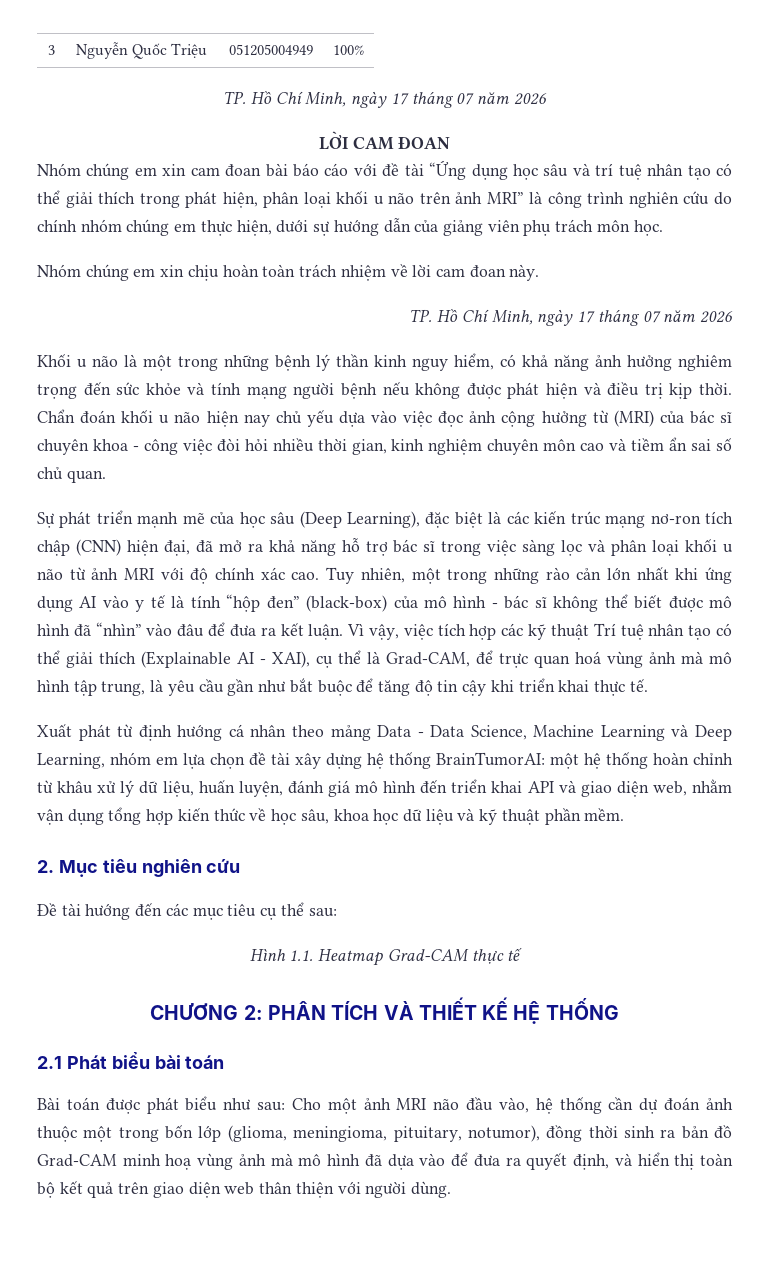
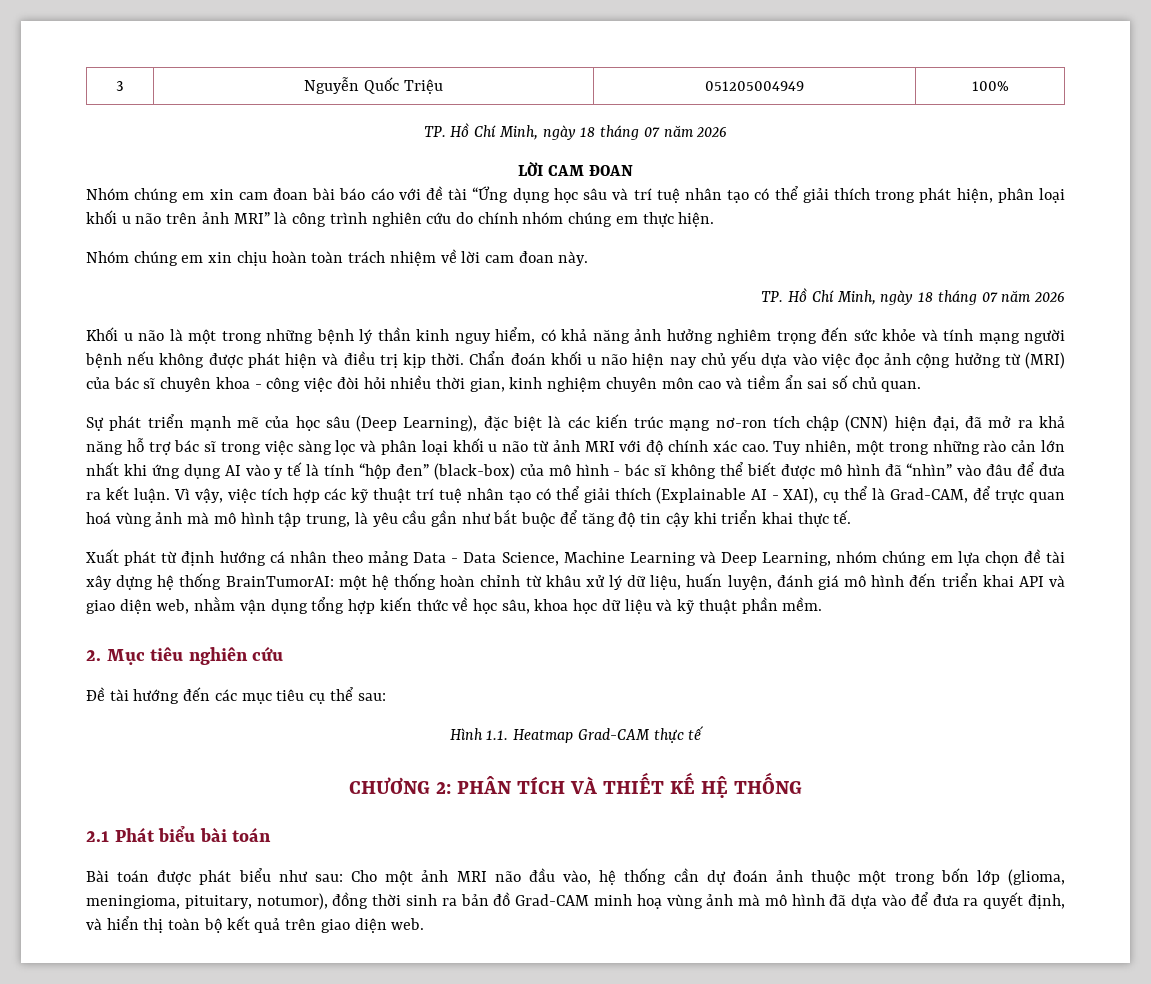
  3 | Nguyễn Quốc Triệu | 051205004949 | 100%
- TP. Hồ Chí Minh, ngày 17 tháng 07 năm 2026
+ TP. Hồ Chí Minh, ngày 18 tháng 07 năm 2026
- Nhóm chúng em xin cam đoan bài báo cáo với đề tài “Ứng dụng học sâu và trí tuệ nhân tạo có thể giải thích trong phát hiện, phân loại khối u não trên ảnh MRI” là công trình nghiên cứu do chính nhóm chúng em thực hiện, dưới sự hướng dẫn của giảng viên phụ trách môn học.
+ Nhóm chúng em xin cam đoan bài báo cáo với đề tài “Ứng dụng học sâu và trí tuệ nhân tạo có thể giải thích trong phát hiện, phân loại khối u não trên ảnh MRI” là công trình nghiên cứu do chính nhóm chúng em thực hiện.
  Nhóm chúng em xin chịu hoàn toàn trách nhiệm về lời cam đoan này.
- TP. Hồ Chí Minh, ngày 17 tháng 07 năm 2026
+ TP. Hồ Chí Minh, ngày 18 tháng 07 năm 2026
- Vì vậy, việc tích hợp các kỹ thuật Trí tuệ nhân tạo có thể giải thích (Explainable AI - XAI), cụ thể là Grad-CAM, để trực quan hoá vùng ảnh mà mô hình tập trung, là yêu cầu gần như bắt buộc để tăng độ tin cậy khi triển khai thực tế.
+ Vì vậy, việc tích hợp các kỹ thuật trí tuệ nhân tạo có thể giải thích (Explainable AI - XAI), cụ thể là Grad-CAM, để trực quan hoá vùng ảnh mà mô hình tập trung, là yêu cầu gần như bắt buộc để tăng độ tin cậy khi triển khai thực tế.
- Xuất phát từ định hướng cá nhân theo mảng Data - Data Science, Machine Learning và Deep Learning, nhóm em lựa chọn đề tài xây dựng hệ thống BrainTumorAI:
+ Xuất phát từ định hướng cá nhân theo mảng Data - Data Science, Machine Learning và Deep Learning, nhóm chúng em lựa chọn đề tài xây dựng hệ thống BrainTumorAI:
- Cho một ảnh MRI não đầu vào, hệ thống cần dự đoán ảnh thuộc một trong bốn lớp (glioma, meningioma, pituitary, notumor), đồng thời sinh ra bản đồ Grad-CAM minh hoạ vùng ảnh mà mô hình đã dựa vào để đưa ra quyết định, và hiển thị toàn bộ kết quả trên giao diện web thân thiện với người dùng.
+ Cho một ảnh MRI não đầu vào, hệ thống cần dự đoán ảnh thuộc một trong bốn lớp (glioma, meningioma, pituitary, notumor), đồng thời sinh ra bản đồ Grad-CAM minh hoạ vùng ảnh mà mô hình đã dựa vào để đưa ra quyết định, và hiển thị toàn bộ kết quả trên giao diện web.

